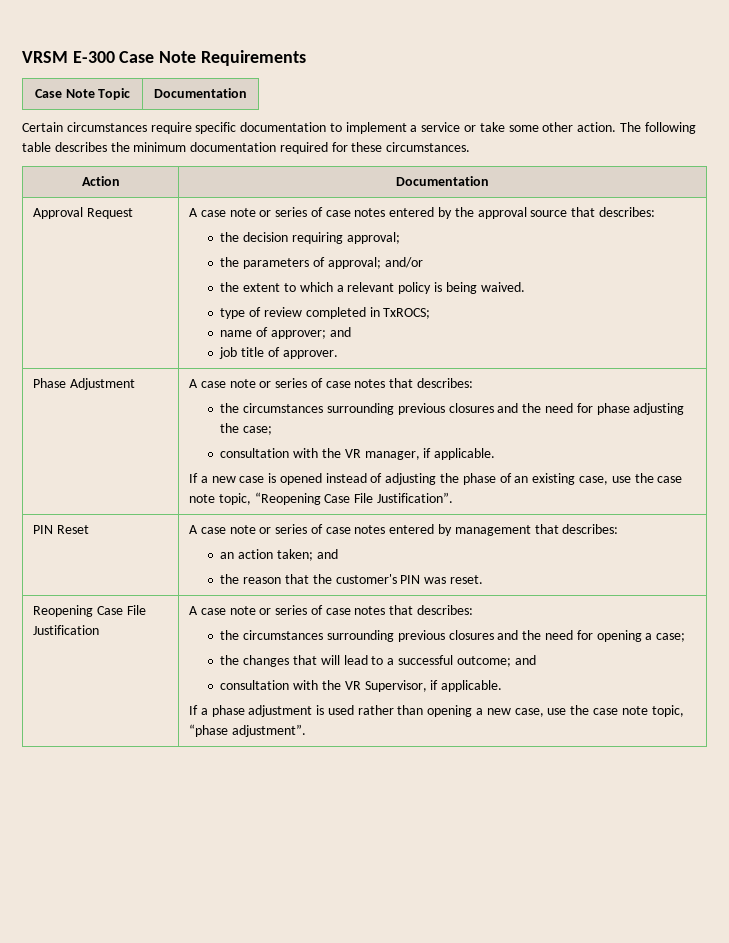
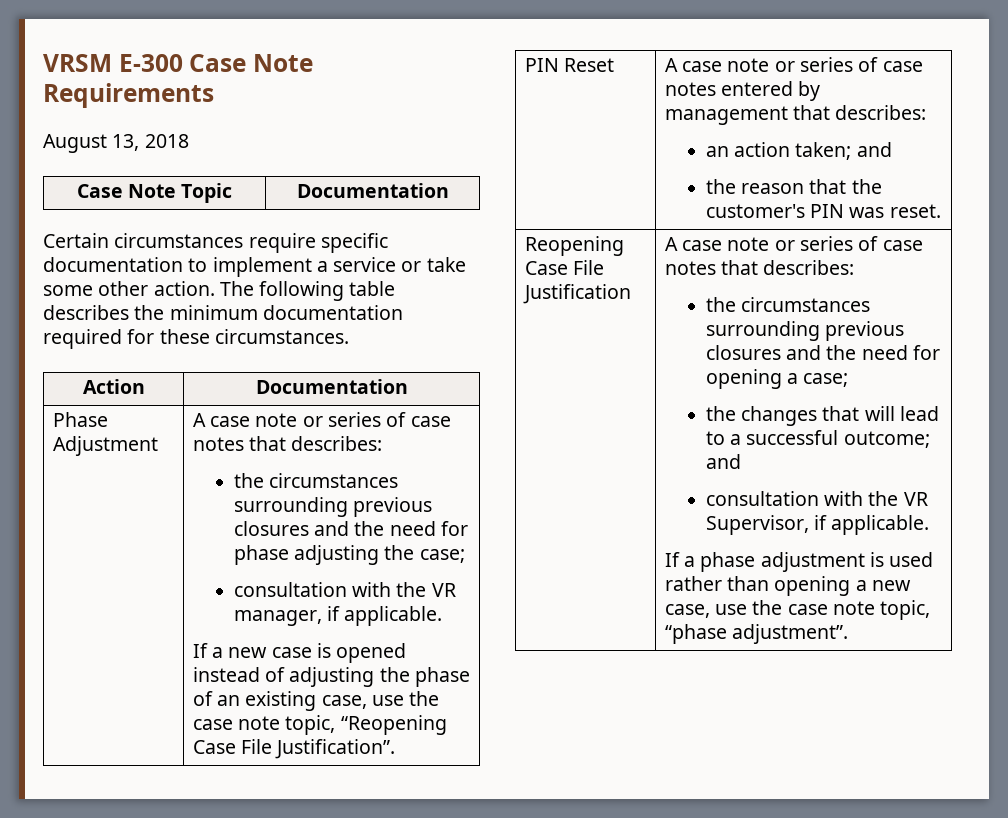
+ August 13, 2018
- Approval Request | A case note or series of case notes entered by the approval source that describes:
- the decision requiring approval;
- the parameters of approval; and/or
- the extent to which a relevant policy is being waived.
- type of review completed in TxROCS;
- name of approver; and
- job title of approver.

